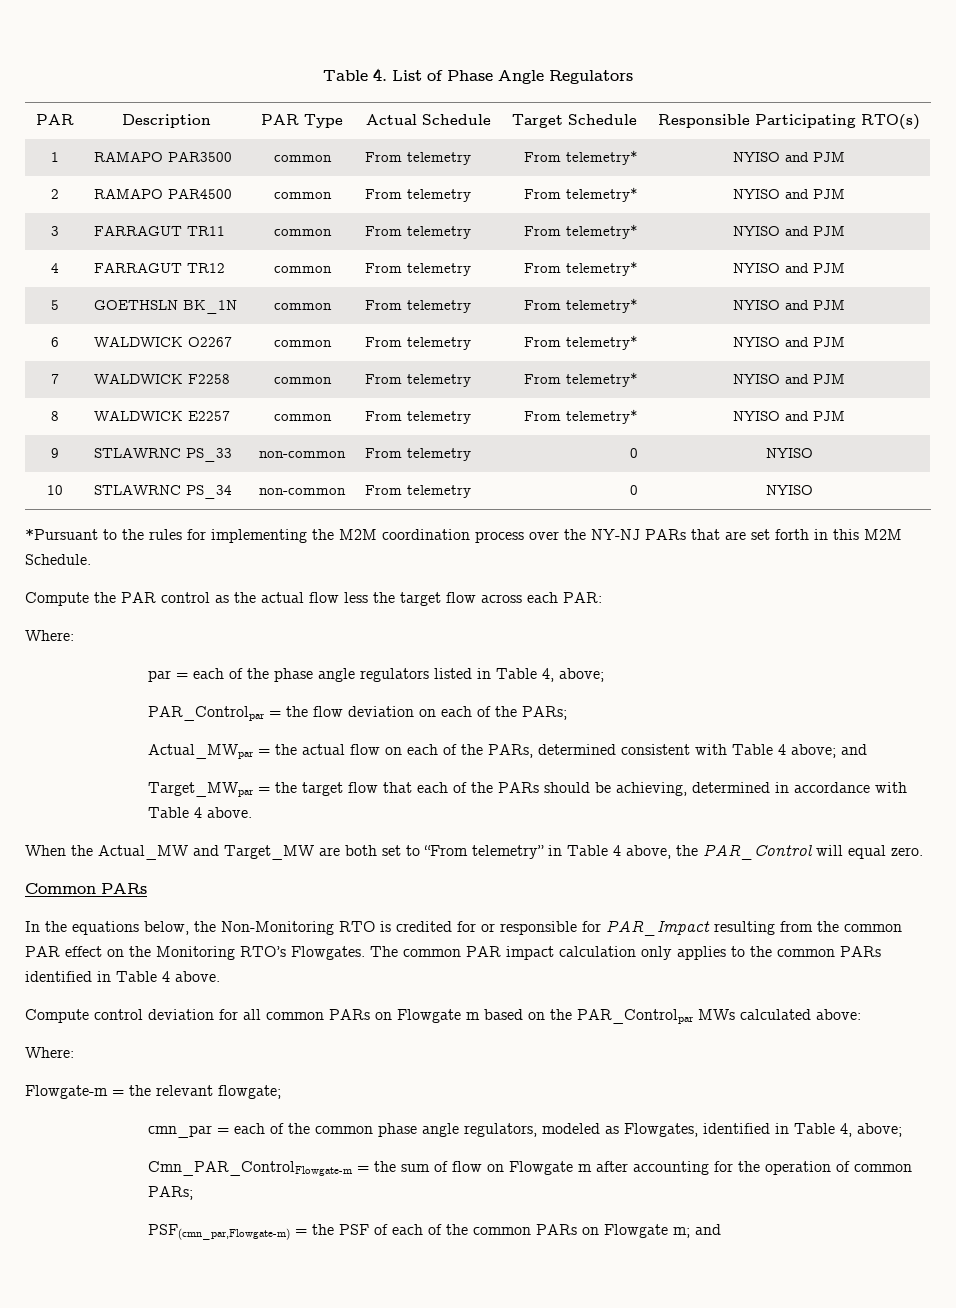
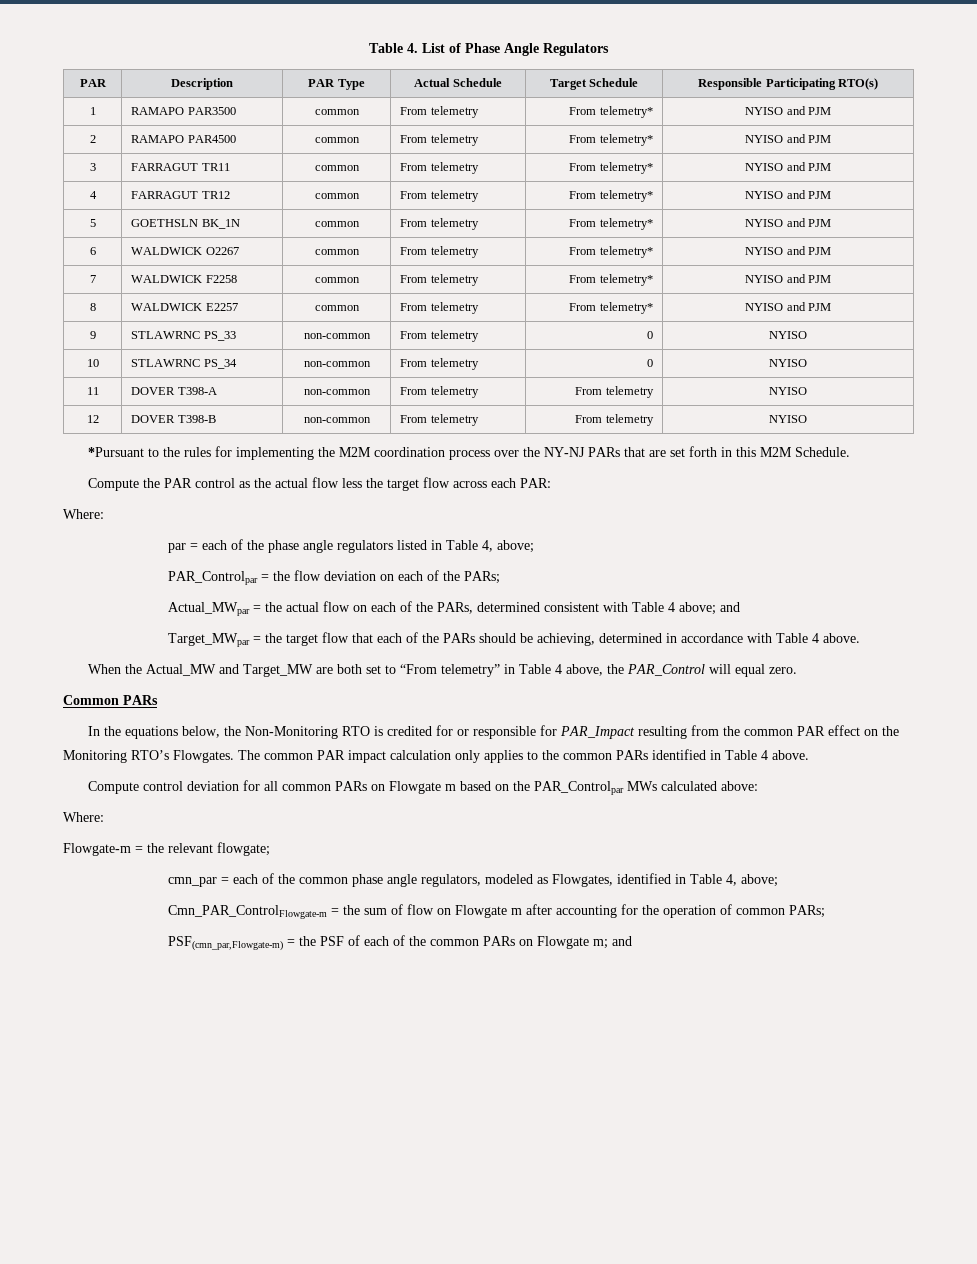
+ 11 | DOVER T398-A | non-common | From telemetry | From telemetry | NYISO
+ 12 | DOVER T398-B | non-common | From telemetry | From telemetry | NYISO

